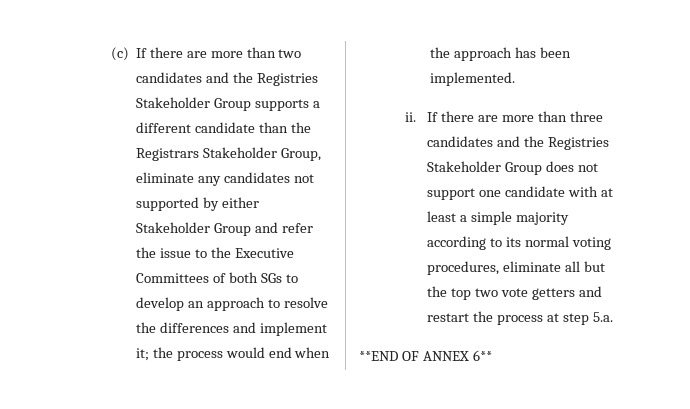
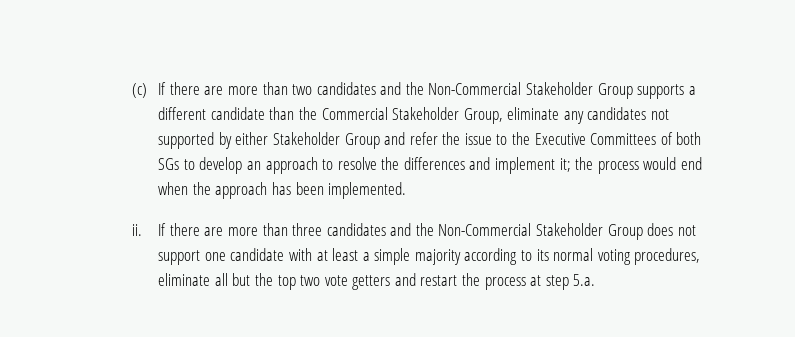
- (c) If there are more than two candidates and the Registries Stakeholder Group supports a different candidate than the Registrars Stakeholder Group, eliminate any candidates not supported by either Stakeholder Group and refer the issue to the Executive Committees of both SGs to develop an approach to resolve the differences and implement it;
+ (c) If there are more than two candidates and the Non-Commercial Stakeholder Group supports a different candidate than the Commercial Stakeholder Group, eliminate any candidates not supported by either Stakeholder Group and refer the issue to the Executive Committees of both SGs to develop an approach to resolve the differences and implement it;
- If there are more than three candidates and the Registries Stakeholder Group does not support one candidate with at least a simple majority according to its normal voting procedures, eliminate all but the top two vote getters and restart the process at step 5.a.
+ If there are more than three candidates and the Non-Commercial Stakeholder Group does not support one candidate with at least a simple majority according to its normal voting procedures, eliminate all but the top two vote getters and restart the process at step 5.a.
- **END OF ANNEX 6**

